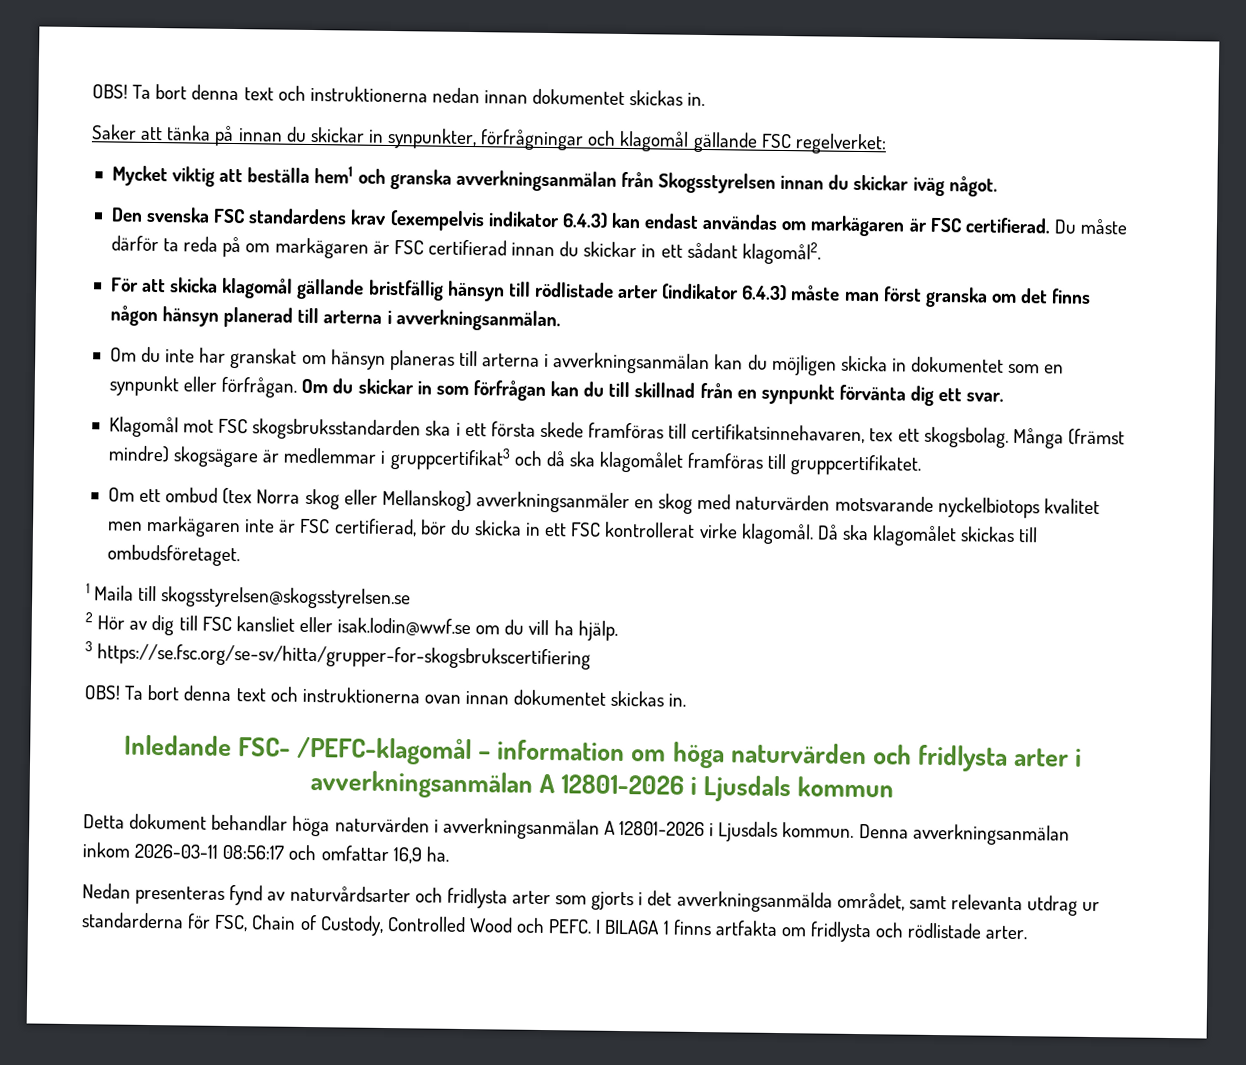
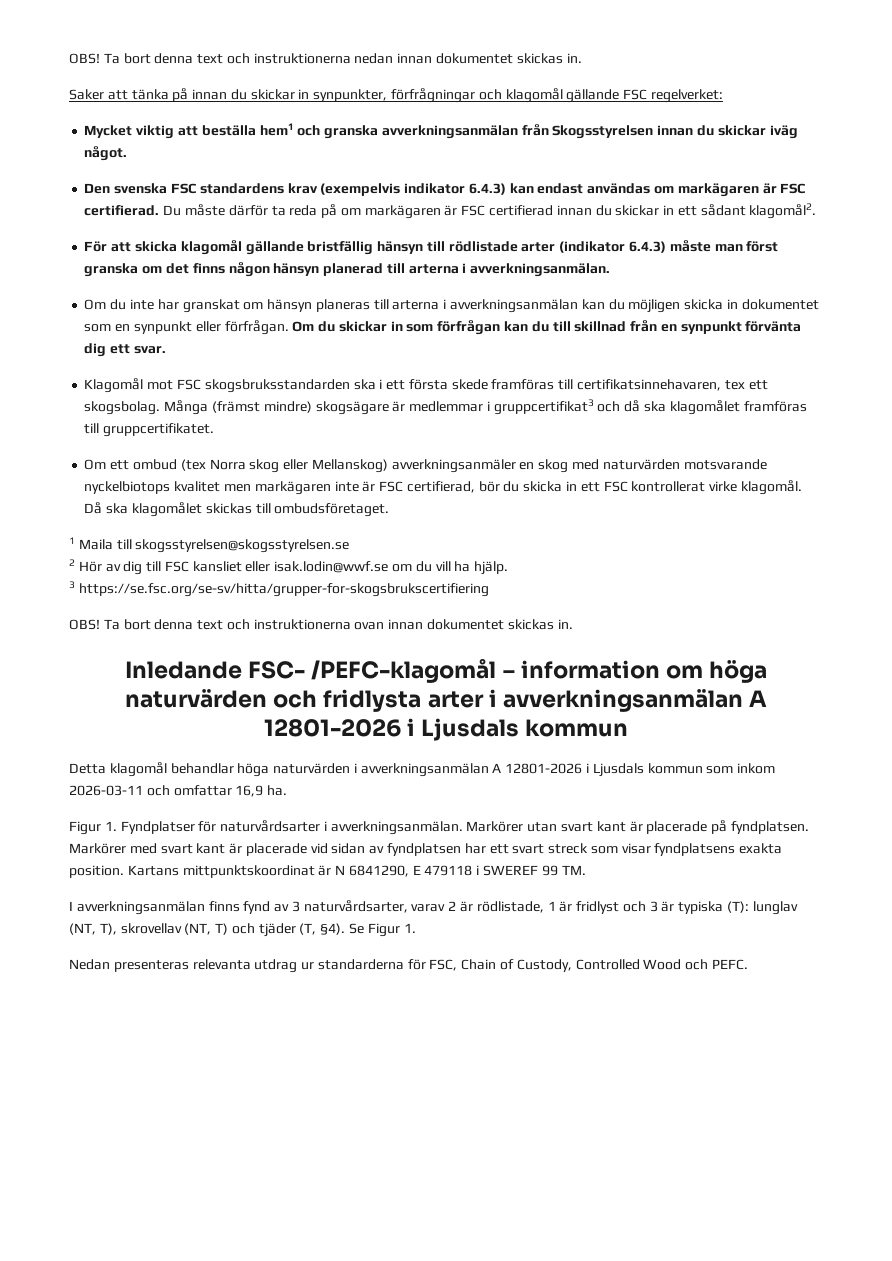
- Detta dokument behandlar höga naturvärden i avverkningsanmälan A 12801-2026 i Ljusdals kommun. Denna avverkningsanmälan inkom 2026-03-11 08:56:17 och omfattar 16,9 ha.
+ Detta klagomål behandlar höga naturvärden i avverkningsanmälan A 12801-2026 i Ljusdals kommun som inkom 2026-03-11 och omfattar 16,9 ha.
- Nedan presenteras fynd av naturvårdsarter och fridlysta arter som gjorts i det avverkningsanmälda området, samt relevanta utdrag ur standarderna för FSC, Chain of Custody, Controlled Wood och PEFC. I BILAGA 1 finns artfakta om fridlysta och rödlistade arter.
+ Figur 1. Fyndplatser för naturvårdsarter i avverkningsanmälan. Markörer utan svart kant är placerade på fyndplatsen. Markörer med svart kant är placerade vid sidan av fyndplatsen har ett svart streck som visar fyndplatsens exakta position. Kartans mittpunktskoordinat är N 6841290, E 479118 i SWEREF 99 TM.
+ I avverkningsanmälan finns fynd av 3 naturvårdsarter, varav 2 är rödlistade, 1 är fridlyst och 3 är typiska (T): lunglav (NT, T), skrovellav (NT, T) och tjäder (T, §4). Se Figur 1.
+ Nedan presenteras relevanta utdrag ur standarderna för FSC, Chain of Custody, Controlled Wood och PEFC.

